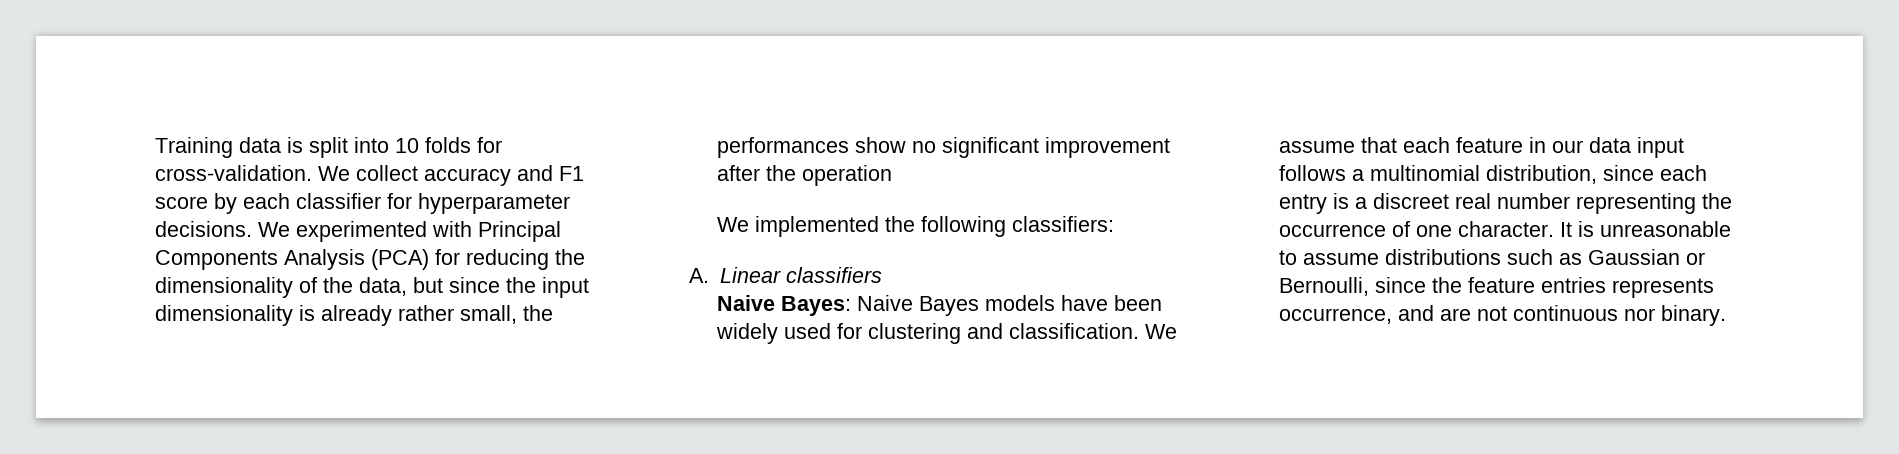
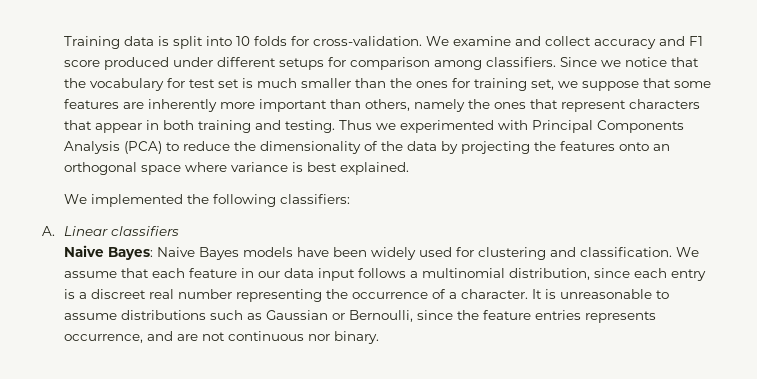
- We collect accuracy and F1 score by each classifier for hyperparameter decisions. We experimented with Principal Components Analysis (PCA) for reducing the dimensionality of the data, but since the input dimensionality is already rather small, the performances show no significant improvement after the operation
+ We examine and collect accuracy and F1 score produced under different setups for comparison among classifiers. Since we notice that the vocabulary for test set is much smaller than the ones for training set, we suppose that some features are inherently more important than others, namely the ones that represent characters that appear in both training and testing. Thus we experimented with Principal Components Analysis (PCA) to reduce the dimensionality of the data by projecting the features onto an orthogonal space where variance is best explained.
- We assume that each feature in our data input follows a multinomial distribution, since each entry is a discreet real number representing the occurrence of one character.
+ We assume that each feature in our data input follows a multinomial distribution, since each entry is a discreet real number representing the occurrence of a character.

